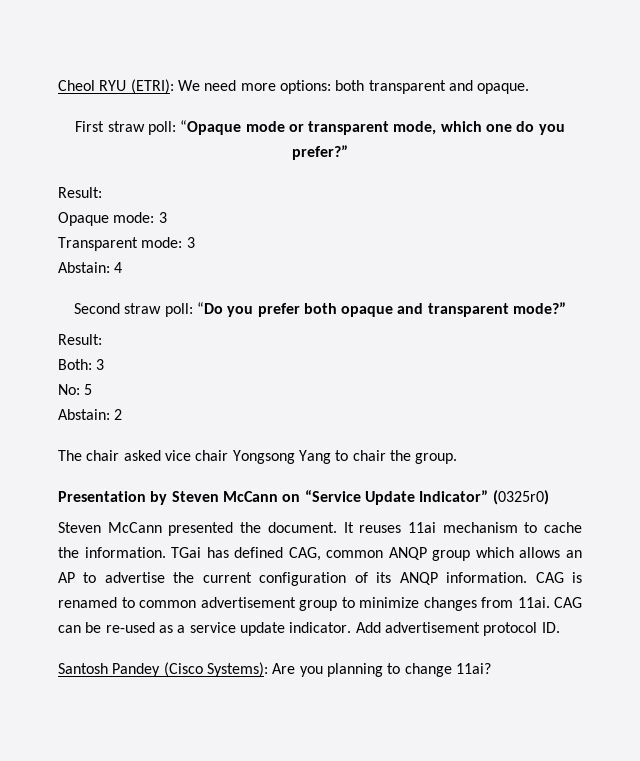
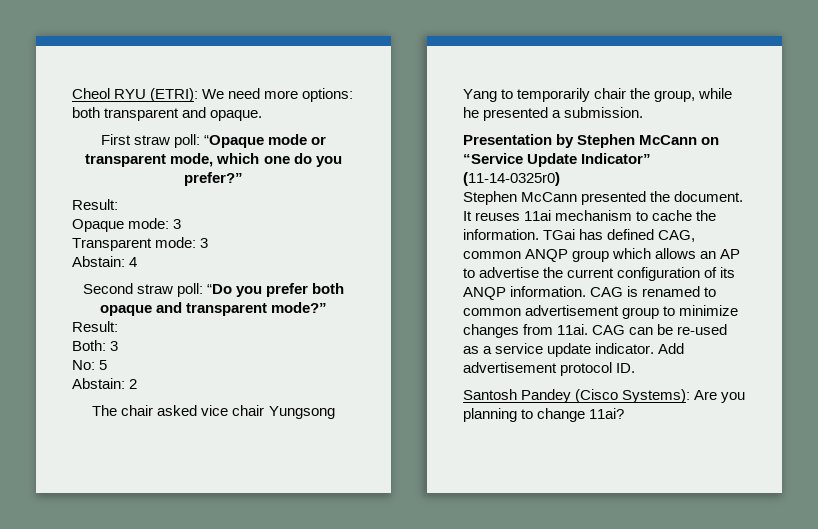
- The chair asked vice chair Yongsong Yang to chair the group.
+ The chair asked vice chair Yungsong Yang to temporarily chair the group, while he presented a submission.
- Presentation by Steven McCann on “Service Update Indicator” (0325r0)
- Steven McCann presented the document.
+ Presentation by Stephen McCann on “Service Update Indicator” (11-14-0325r0)
+ Stephen McCann presented the document.

